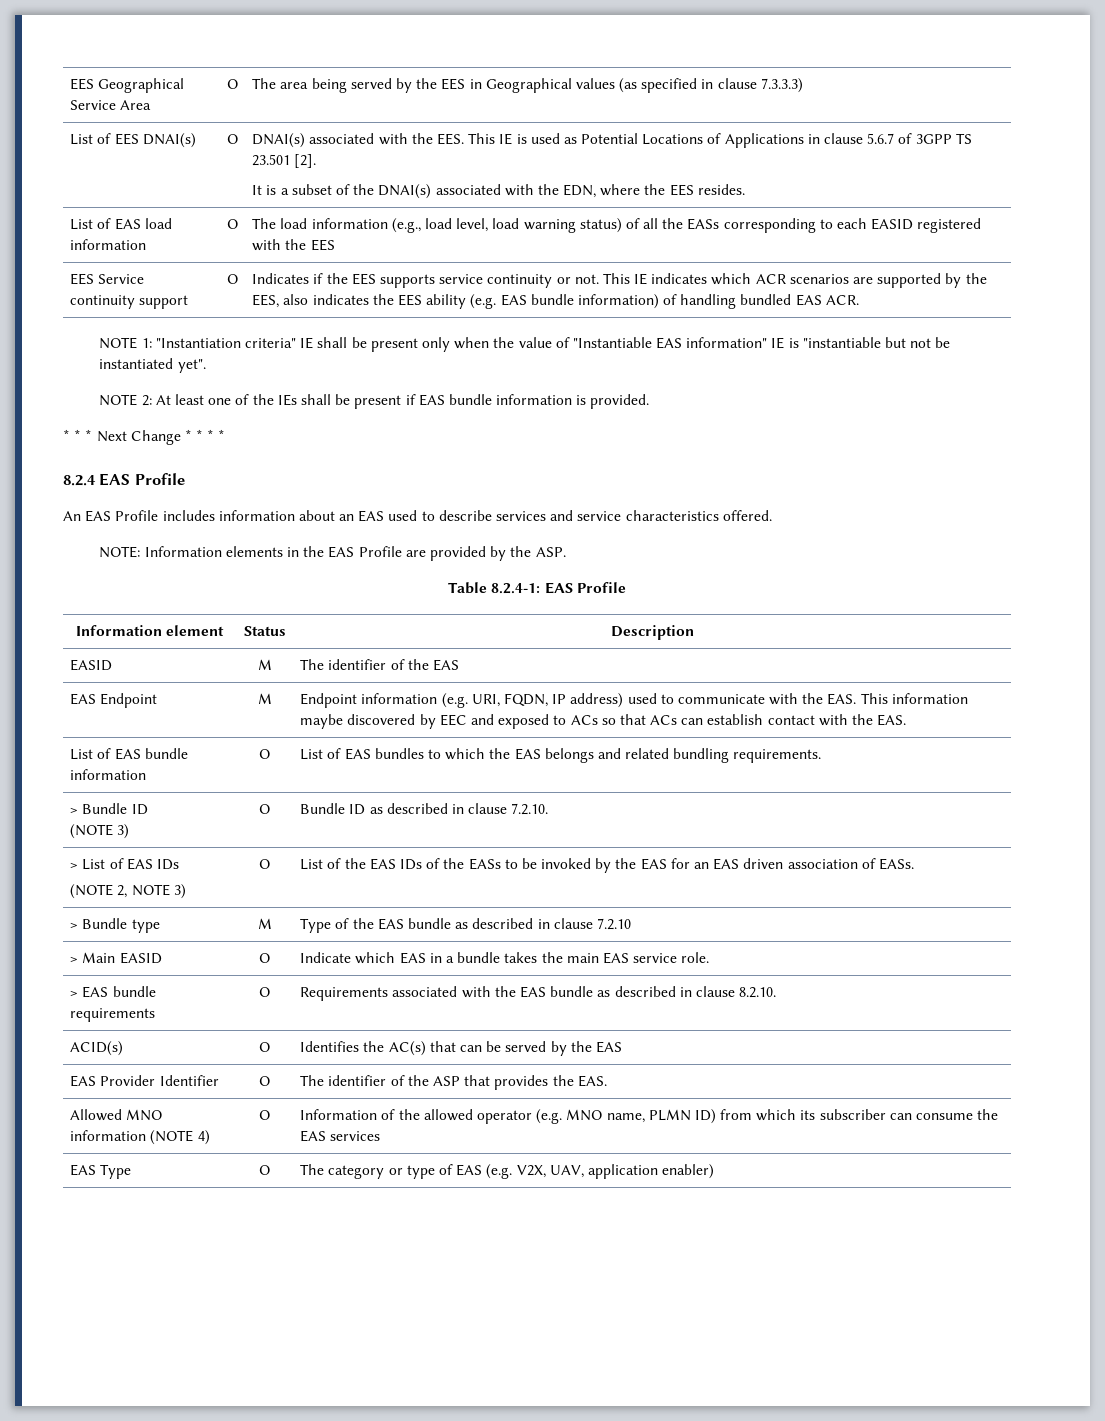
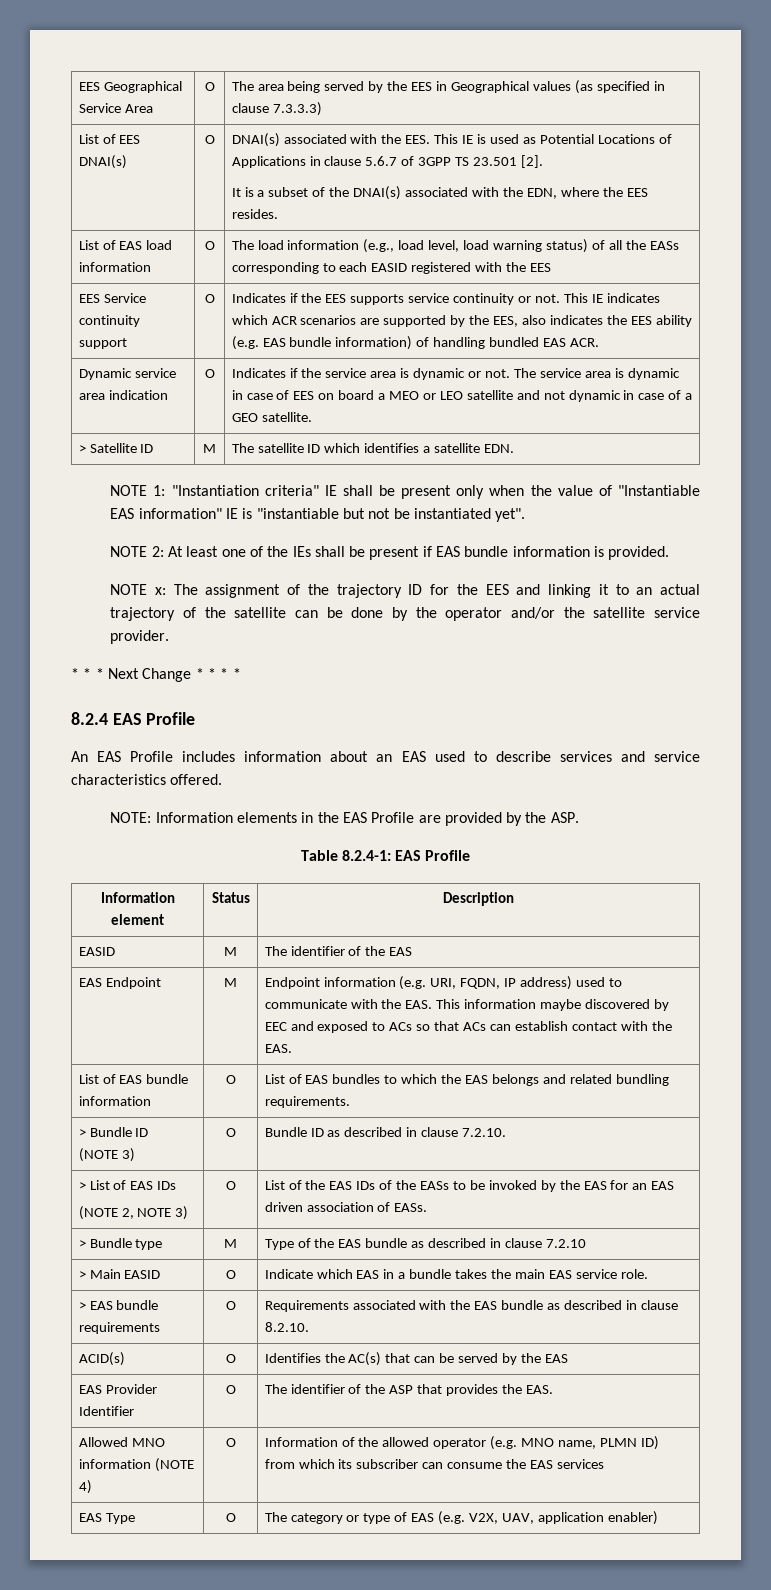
+ Dynamic service area indication | O | Indicates if the service area is dynamic or not. The service area is dynamic in case of EES on board a MEO or LEO satellite and not dynamic in case of a GEO satellite.
+ > Satellite ID | M | The satellite ID which identifies a satellite EDN.
+ NOTE x: The assignment of the trajectory ID for the EES and linking it to an actual trajectory of the satellite can be done by the operator and/or the satellite service provider.

